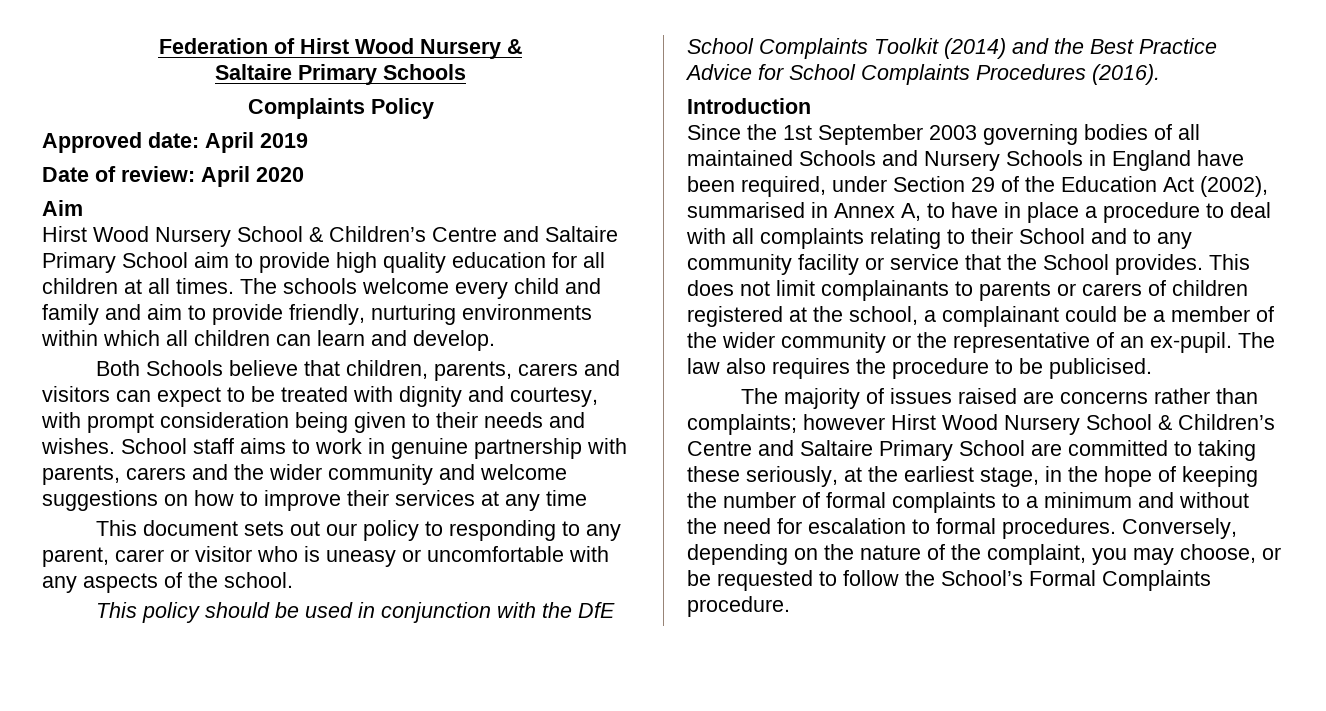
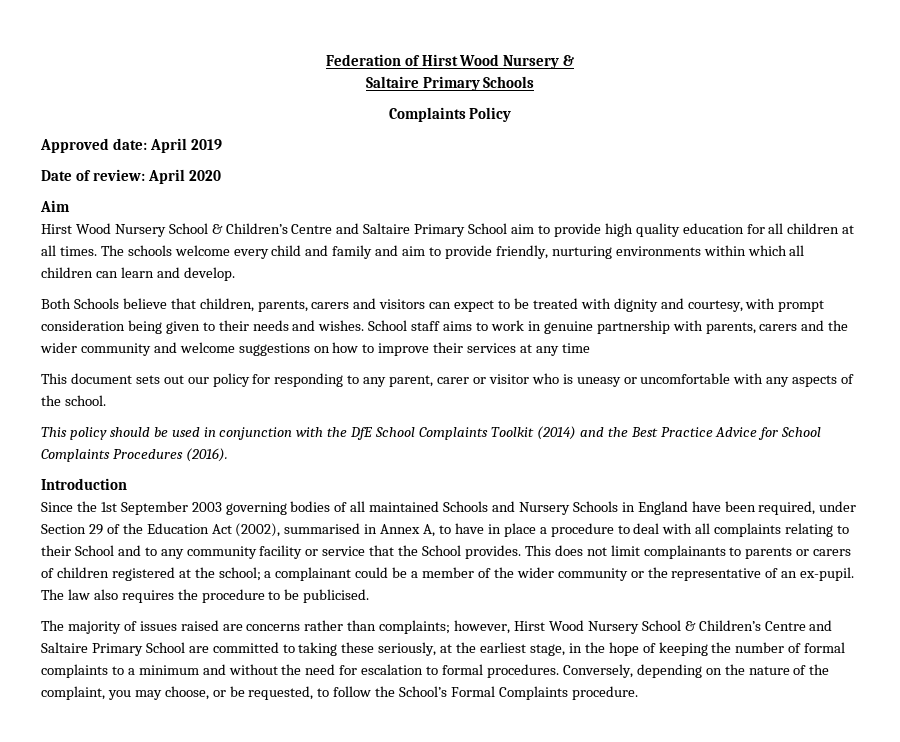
- This document sets out our policy to responding to any parent, carer or visitor who is uneasy or uncomfortable with any aspects of the school.
+ This document sets out our policy for responding to any parent, carer or visitor who is uneasy or uncomfortable with any aspects of the school.
- This does not limit complainants to parents or carers of children registered at the school, a complainant could be a member of the wider community or the representative of an ex-pupil.
+ This does not limit complainants to parents or carers of children registered at the school; a complainant could be a member of the wider community or the representative of an ex-pupil.
- The majority of issues raised are concerns rather than complaints; however Hirst Wood Nursery School & Children’s Centre and Saltaire Primary School are committed to taking these seriously, at the earliest stage, in the hope of keeping the number of formal complaints to a minimum and without the need for escalation to formal procedures.
+ The majority of issues raised are concerns rather than complaints; however, Hirst Wood Nursery School & Children’s Centre and Saltaire Primary School are committed to taking these seriously, at the earliest stage, in the hope of keeping the number of formal complaints to a minimum and without the need for escalation to formal procedures.
- Conversely, depending on the nature of the complaint, you may choose, or be requested to follow the School’s Formal Complaints procedure.
+ Conversely, depending on the nature of the complaint, you may choose, or be requested, to follow the School’s Formal Complaints procedure.

